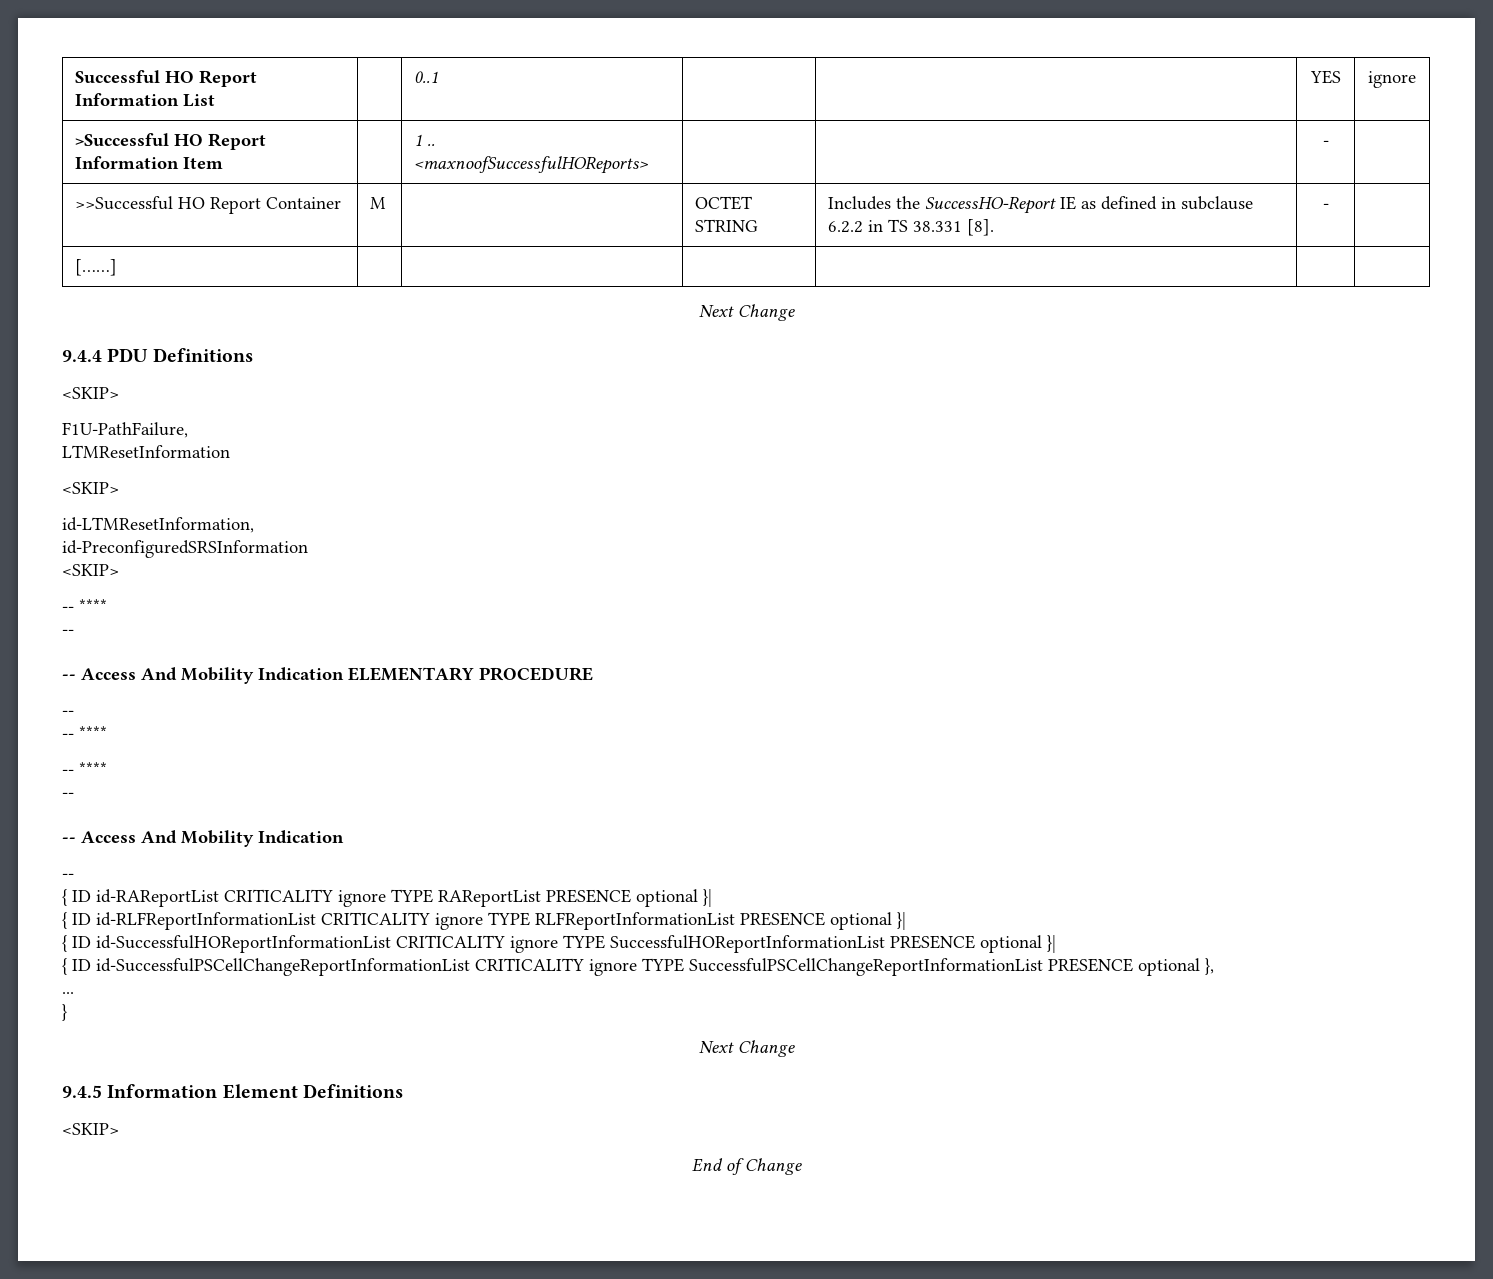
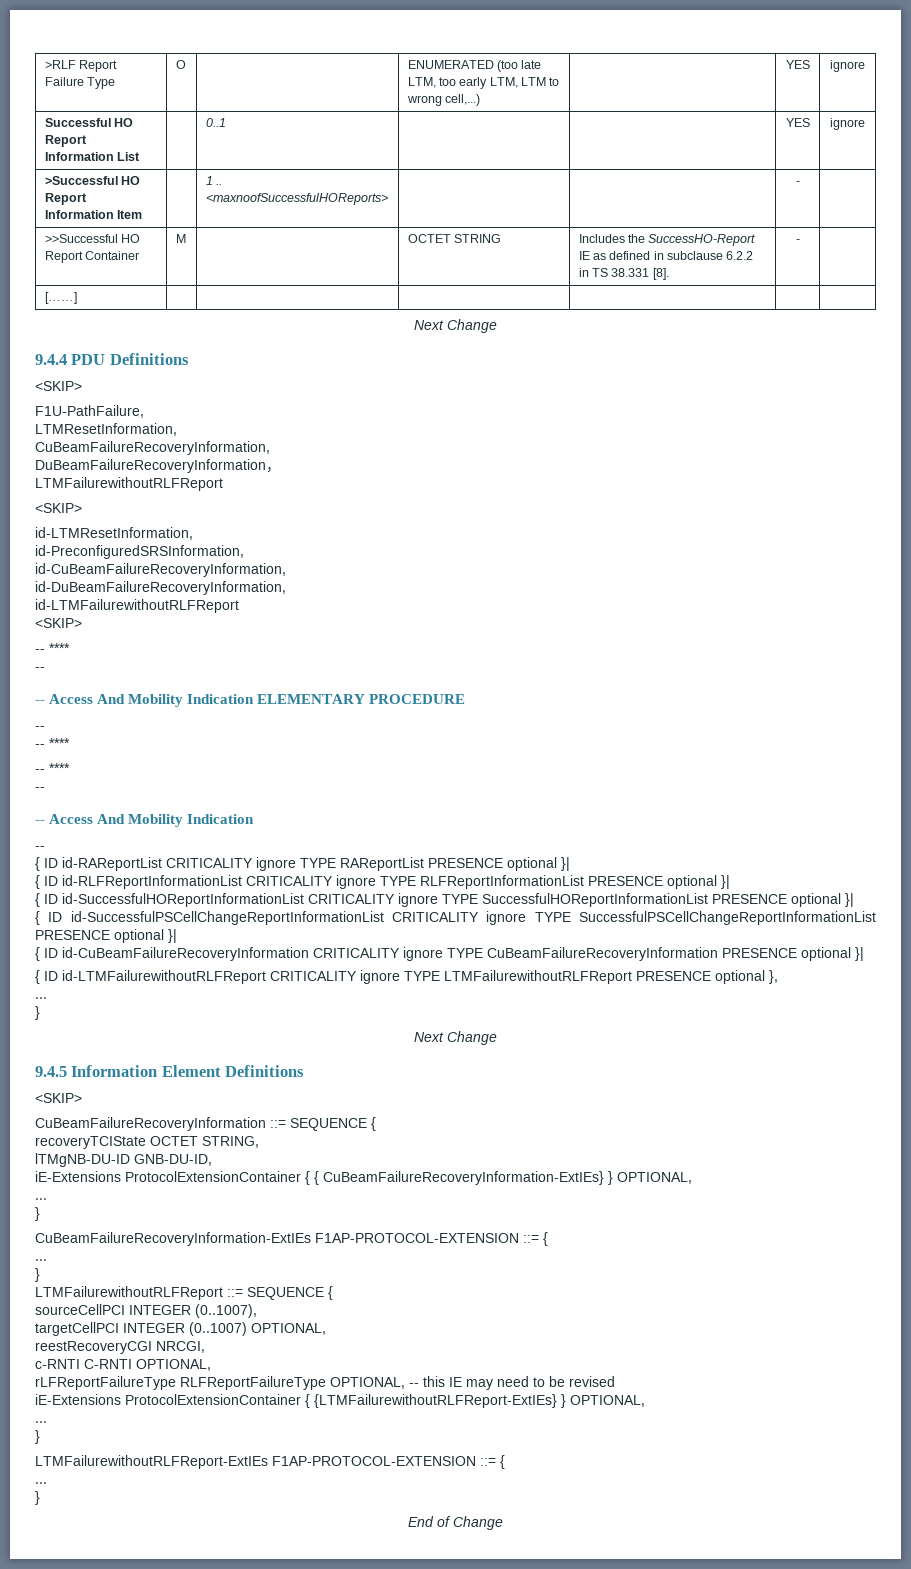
+ >RLF Report Failure Type | O | | ENUMERATED (too late LTM, too early LTM, LTM to wrong cell,...) | | YES | ignore
- LTMResetInformation
+ LTMResetInformation,
+ CuBeamFailureRecoveryInformation,
+ DuBeamFailureRecoveryInformation，
+ LTMFailurewithoutRLFReport
  <SKIP>
  id-LTMResetInformation,
- id-PreconfiguredSRSInformation
+ id-PreconfiguredSRSInformation,
+ id-CuBeamFailureRecoveryInformation,
+ id-DuBeamFailureRecoveryInformation,
+ id-LTMFailurewithoutRLFReport
- { ID id-SuccessfulPSCellChangeReportInformationList CRITICALITY ignore TYPE SuccessfulPSCellChangeReportInformationList PRESENCE optional },
+ { ID id-SuccessfulPSCellChangeReportInformationList CRITICALITY ignore TYPE SuccessfulPSCellChangeReportInformationList PRESENCE optional }|
+ { ID id-CuBeamFailureRecoveryInformation CRITICALITY ignore TYPE CuBeamFailureRecoveryInformation PRESENCE optional }|
+ { ID id-LTMFailurewithoutRLFReport CRITICALITY ignore TYPE LTMFailurewithoutRLFReport PRESENCE optional },
+ CuBeamFailureRecoveryInformation ::= SEQUENCE {
+ recoveryTCIState OCTET STRING,
+ lTMgNB-DU-ID GNB-DU-ID,
+ iE-Extensions ProtocolExtensionContainer { { CuBeamFailureRecoveryInformation-ExtIEs} } OPTIONAL,
+ ...
+ }
+ CuBeamFailureRecoveryInformation-ExtIEs F1AP-PROTOCOL-EXTENSION ::= {
+ ...
+ }
+ LTMFailurewithoutRLFReport ::= SEQUENCE {
+ sourceCellPCI INTEGER (0..1007),
+ targetCellPCI INTEGER (0..1007) OPTIONAL,
+ reestRecoveryCGI NRCGI,
+ c-RNTI C-RNTI OPTIONAL,
+ rLFReportFailureType RLFReportFailureType OPTIONAL, -- this IE may need to be revised
+ iE-Extensions ProtocolExtensionContainer { {LTMFailurewithoutRLFReport-ExtIEs} } OPTIONAL,
+ ...
+ }
+ LTMFailurewithoutRLFReport-ExtIEs F1AP-PROTOCOL-EXTENSION ::= {
+ ...
+ }

